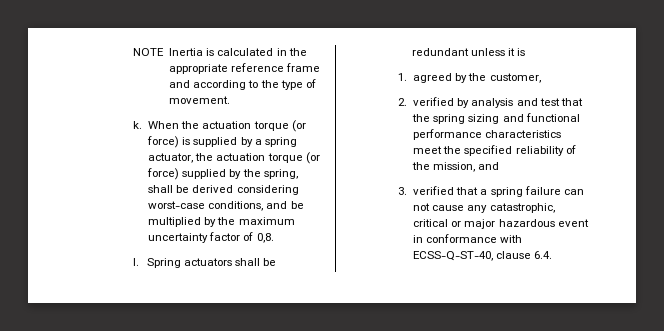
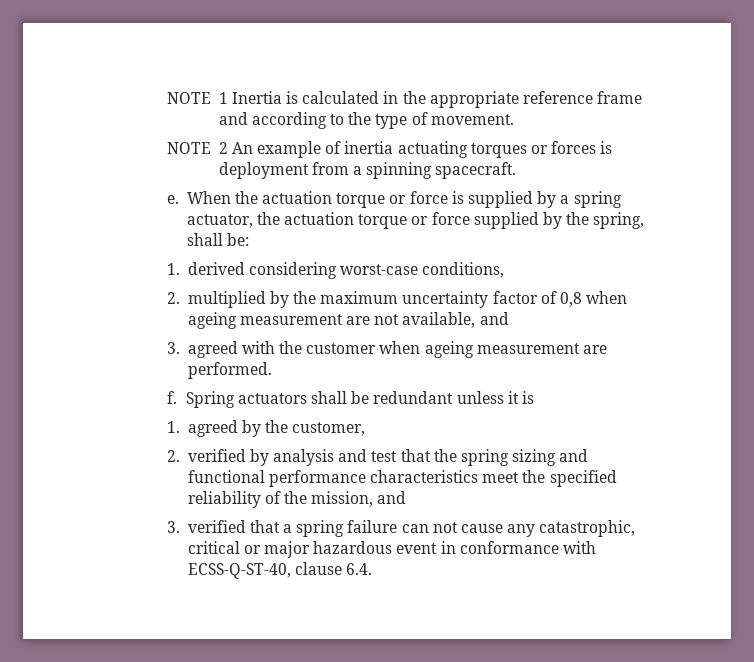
- NOTE Inertia is calculated in the appropriate reference frame and according to the type of movement.
+ NOTE 1 Inertia is calculated in the appropriate reference frame and according to the type of movement.
- k.
+ NOTE 2 An example of inertia actuating torques or forces is deployment from a spinning spacecraft.
+ e.
- When the actuation torque (or force) is supplied by a spring actuator, the actuation torque (or force) supplied by the spring, shall be derived considering worst-case conditions, and be multiplied by the maximum uncertainty factor of 0,8.
- l.
+ When the actuation torque or force is supplied by a spring actuator, the actuation torque or force supplied by the spring, shall be:
+ 1. derived considering worst-case conditions,
+ 2. multiplied by the maximum uncertainty factor of 0,8 when ageing measurement are not available, and
+ 3. agreed with the customer when ageing measurement are performed.
+ f.

